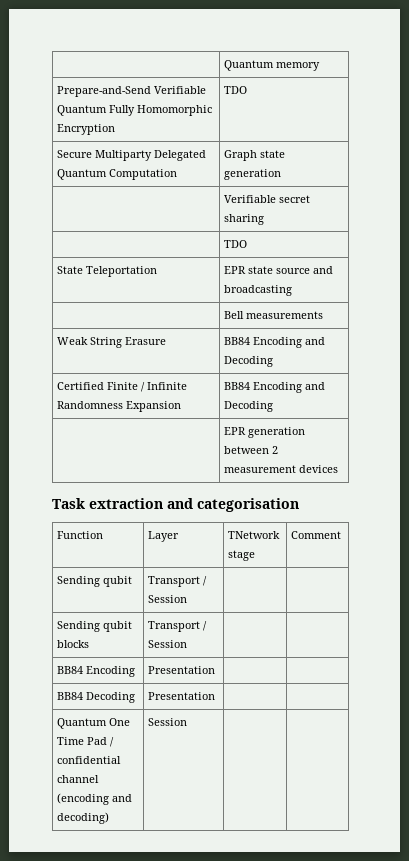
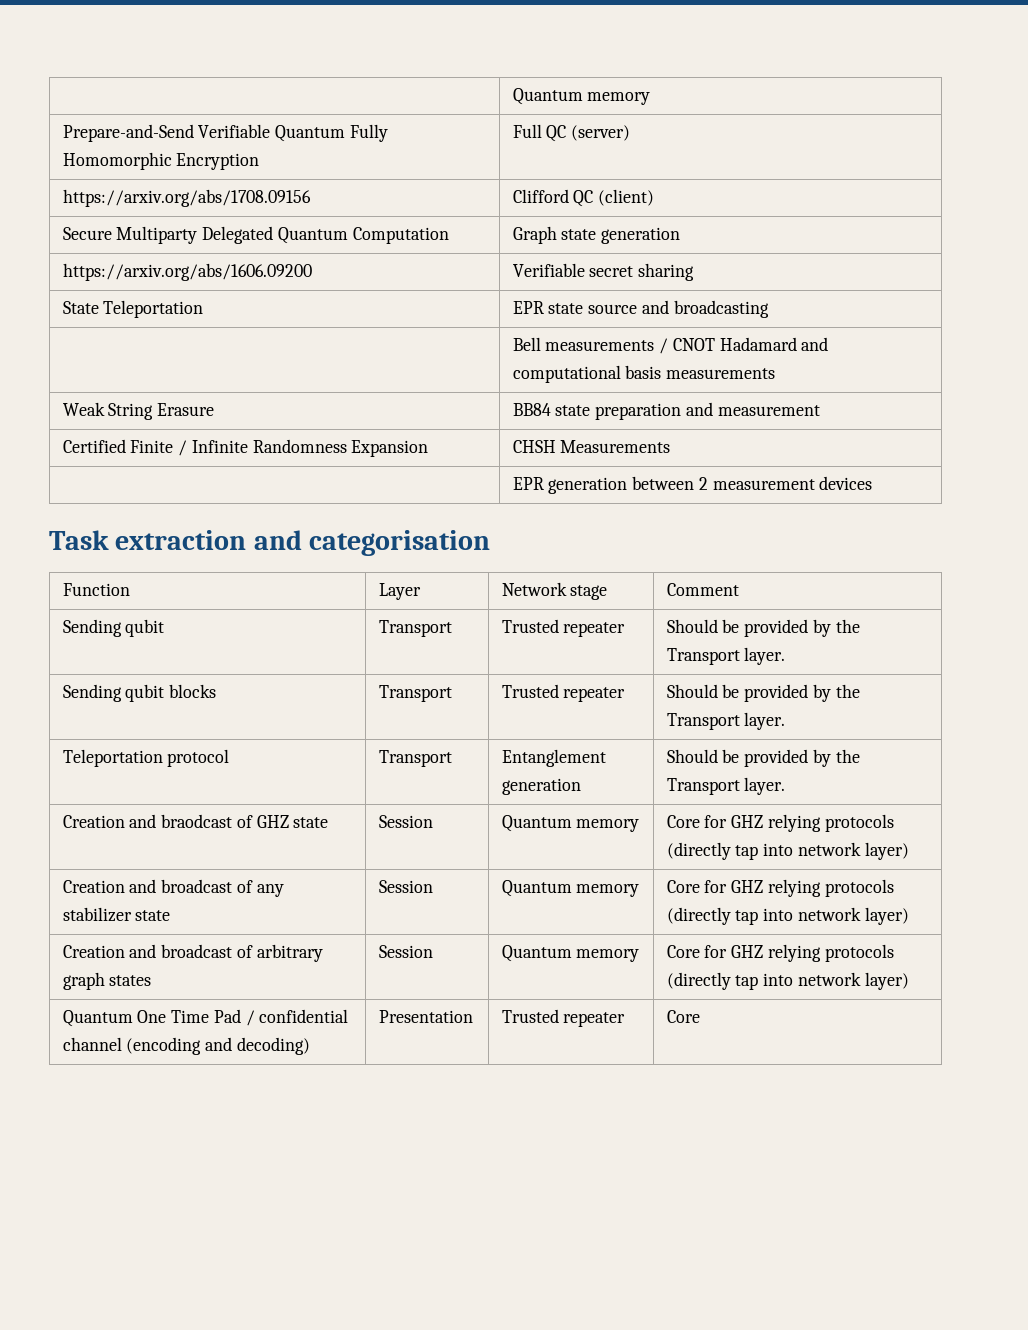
- Prepare-and-Send Verifiable Quantum Fully Homomorphic Encryption | TDO
+ Prepare-and-Send Verifiable Quantum Fully Homomorphic Encryption | Full QC (server)
+ https://arxiv.org/abs/1708.09156 | Clifford QC (client)
- | Verifiable secret sharing
- | TDO
+ https://arxiv.org/abs/1606.09200 | Verifiable secret sharing
- | Bell measurements
+ | Bell measurements / CNOT Hadamard and computational basis measurements
- Weak String Erasure | BB84 Encoding and Decoding
+ Weak String Erasure | BB84 state preparation and measurement
- Certified Finite / Infinite Randomness Expansion | BB84 Encoding and Decoding
+ Certified Finite / Infinite Randomness Expansion | CHSH Measurements
- Function | Layer | TNetwork stage | Comment
+ Function | Layer | Network stage | Comment
- Sending qubit | Transport / Session | |
- Sending qubit blocks | Transport / Session | |
- BB84 Encoding | Presentation | |
- BB84 Decoding | Presentation | |
+ Sending qubit | Transport | Trusted repeater | Should be provided by the Transport layer.
+ Sending qubit blocks | Transport | Trusted repeater | Should be provided by the Transport layer.
+ Teleportation protocol | Transport | Entanglement generation | Should be provided by the Transport layer.
+ Creation and braodcast of GHZ state | Session | Quantum memory | Core for GHZ relying protocols (directly tap into network layer)
+ Creation and broadcast of any stabilizer state | Session | Quantum memory | Core for GHZ relying protocols (directly tap into network layer)
+ Creation and broadcast of arbitrary graph states | Session | Quantum memory | Core for GHZ relying protocols (directly tap into network layer)
- Quantum One Time Pad / confidential channel (encoding and decoding) | Session | |
+ Quantum One Time Pad / confidential channel (encoding and decoding) | Presentation | Trusted repeater | Core

